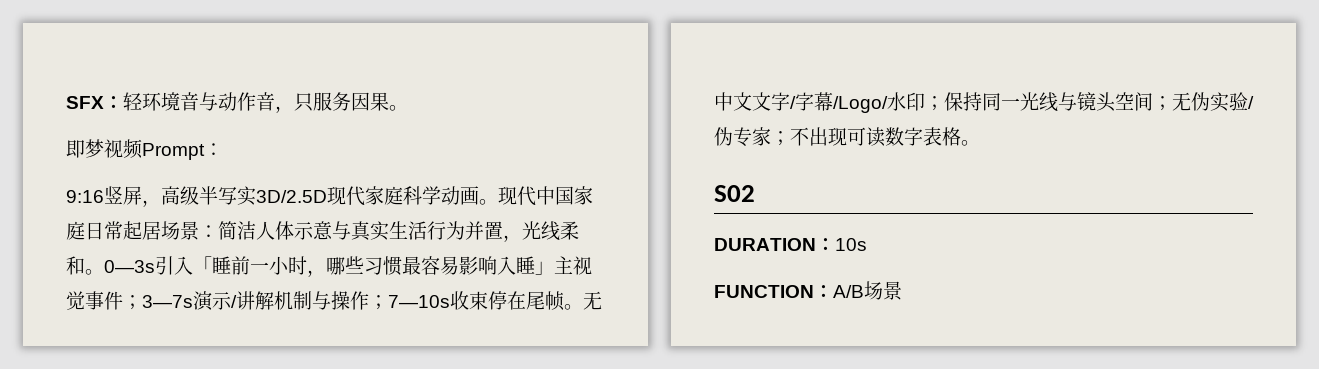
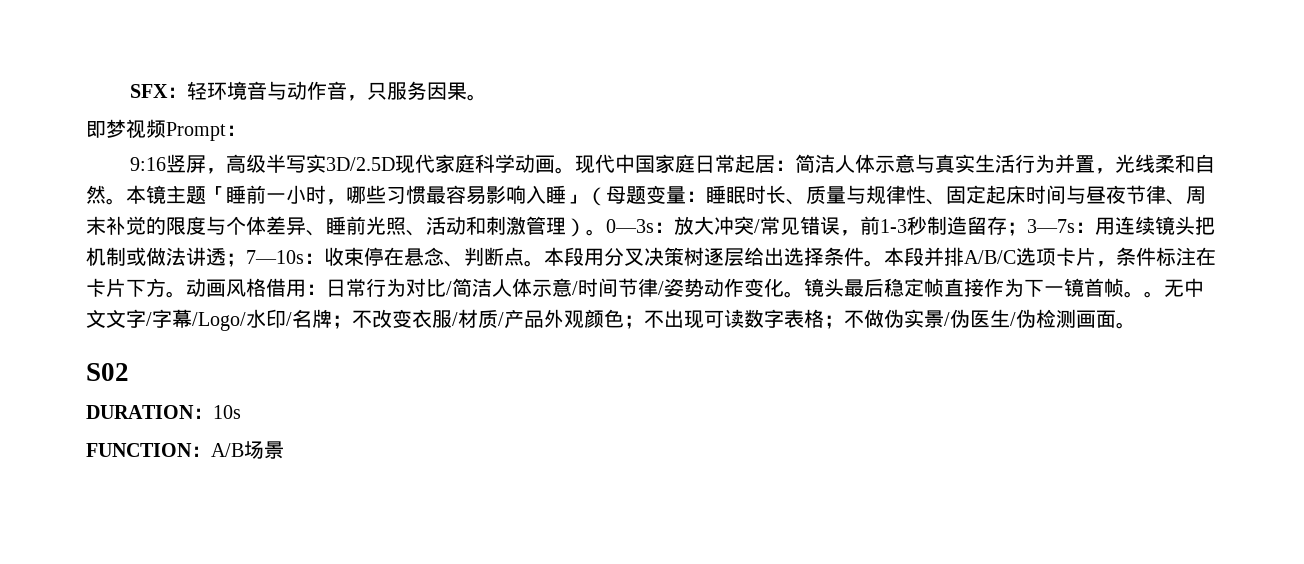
- 现代中国家庭日常起居场景：简洁人体示意与真实生活行为并置，光线柔和。0—3s引入「睡前一小时，哪些习惯最容易影响入睡」主视觉事件；3—7s演示/讲解机制与操作；7—10s收束停在尾帧。
+ 现代中国家庭日常起居：简洁人体示意与真实生活行为并置，光线柔和自然。本镜主题「睡前一小时，哪些习惯最容易影响入睡」（母题变量：睡眠时长、质量与规律性、固定起床时间与昼夜节律、周末补觉的限度与个体差异、睡前光照、活动和刺激管理）。0—3s：放大冲突/常见错误，前1-3秒制造留存；3—7s：用连续镜头把机制或做法讲透；7—10s：收束停在悬念、判断点。本段用分叉决策树逐层给出选择条件。本段并排A/B/C选项卡片，条件标注在卡片下方。动画风格借用：日常行为对比/简洁人体示意/时间节律/姿势动作变化。镜头最后稳定帧直接作为下一镜首帧。。
- 无中文文字/字幕/Logo/水印；保持同一光线与镜头空间；无伪实验/伪专家；不出现可读数字表格。
+ 无中文文字/字幕/Logo/水印/名牌；不改变衣服/材质/产品外观颜色；不出现可读数字表格；不做伪实景/伪医生/伪检测画面。

